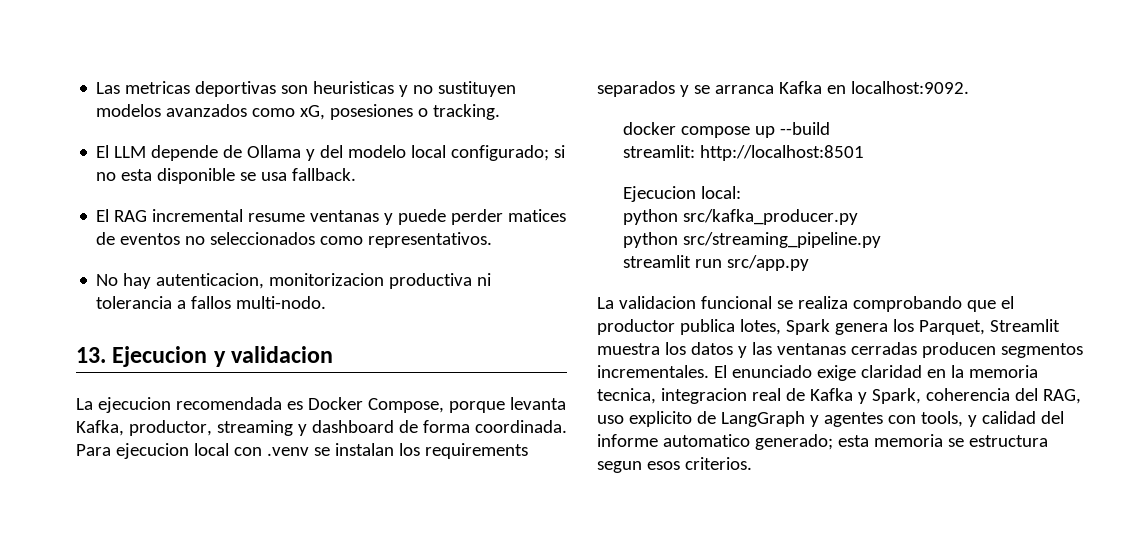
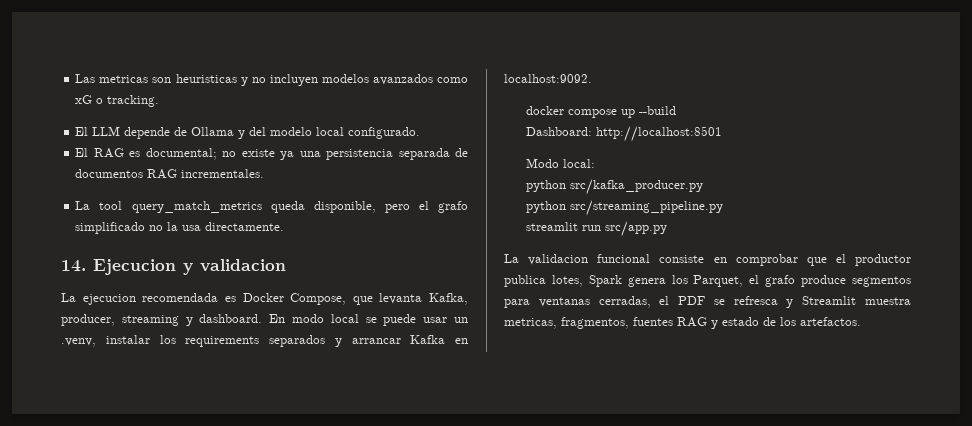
- Las metricas deportivas son heuristicas y no sustituyen modelos avanzados como xG, posesiones o tracking.
+ Las metricas son heuristicas y no incluyen modelos avanzados como xG o tracking.
- El LLM depende de Ollama y del modelo local configurado; si no esta disponible se usa fallback.
- El RAG incremental resume ventanas y puede perder matices de eventos no seleccionados como representativos.
- No hay autenticacion, monitorizacion productiva ni tolerancia a fallos multi-nodo.
- 13. Ejecucion y validacion
+ El LLM depende de Ollama y del modelo local configurado.
+ El RAG es documental; no existe ya una persistencia separada de documentos RAG incrementales.
+ La tool query_match_metrics queda disponible, pero el grafo simplificado no la usa directamente.
+ 14. Ejecucion y validacion
- La ejecucion recomendada es Docker Compose, porque levanta Kafka, productor, streaming y dashboard de forma coordinada. Para ejecucion local con .venv se instalan los requirements separados y se arranca Kafka en localhost:9092.
+ La ejecucion recomendada es Docker Compose, que levanta Kafka, producer, streaming y dashboard. En modo local se puede usar un .venv, instalar los requirements separados y arrancar Kafka en localhost:9092.
- streamlit: http://localhost:8501
+ Dashboard: http://localhost:8501
- Ejecucion local:
+ Modo local:
- La validacion funcional se realiza comprobando que el productor publica lotes, Spark genera los Parquet, Streamlit muestra los datos y las ventanas cerradas producen segmentos incrementales. El enunciado exige claridad en la memoria tecnica, integracion real de Kafka y Spark, coherencia del RAG, uso explicito de LangGraph y agentes con tools, y calidad del informe automatico generado; esta memoria se estructura segun esos criterios.
+ La validacion funcional consiste en comprobar que el productor publica lotes, Spark genera los Parquet, el grafo produce segmentos para ventanas cerradas, el PDF se refresca y Streamlit muestra metricas, fragmentos, fuentes RAG y estado de los artefactos.

